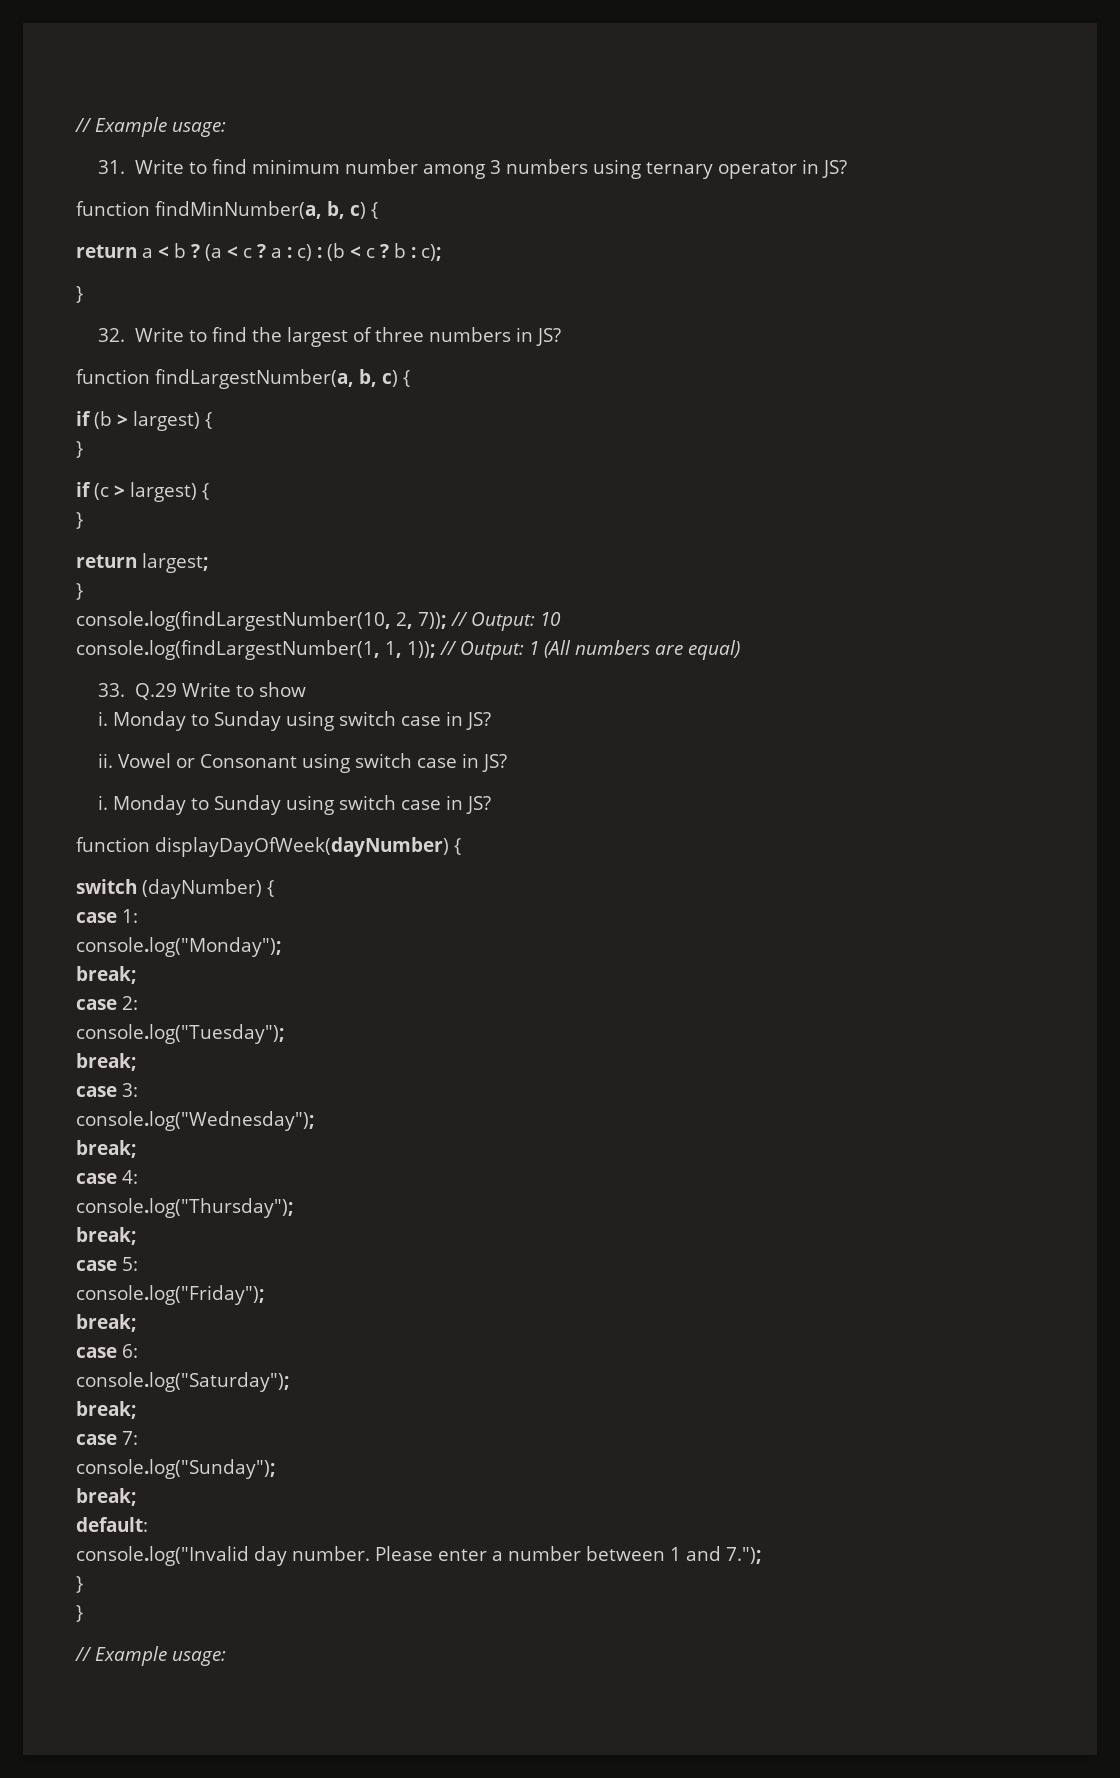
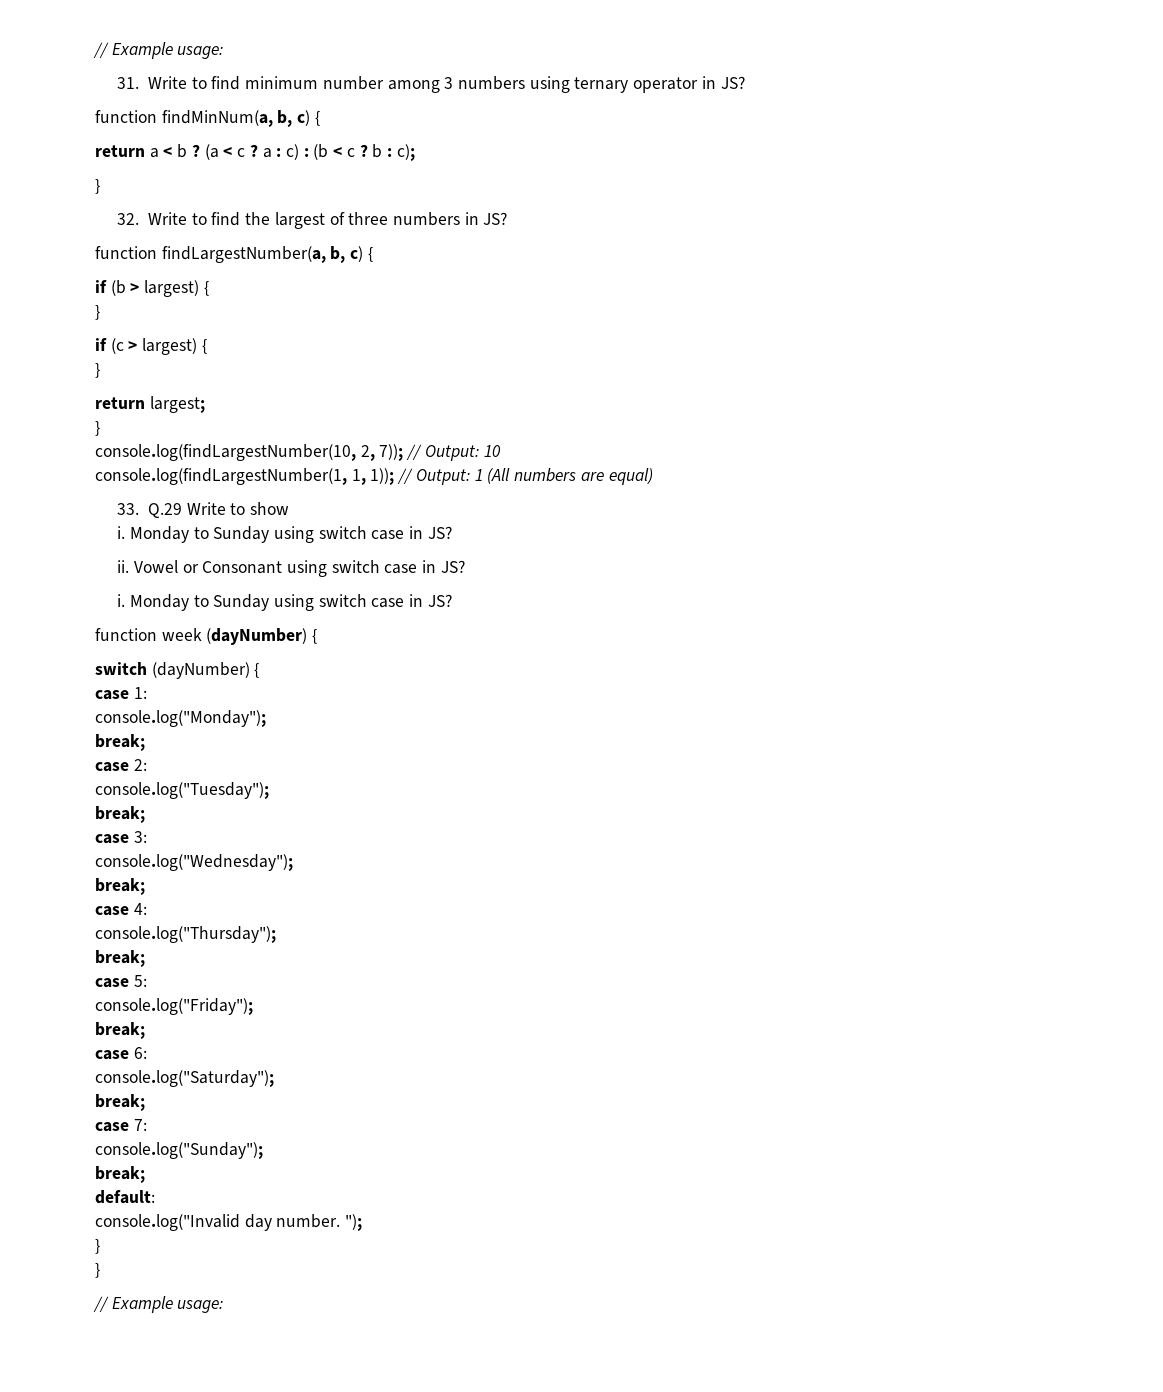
- function findMinNumber(a, b, c) {
+ function findMinNum(a, b, c) {
- function displayDayOfWeek(dayNumber) {
+ function week (dayNumber) {
- Please enter a number between 1 and 7.");
+ ");

